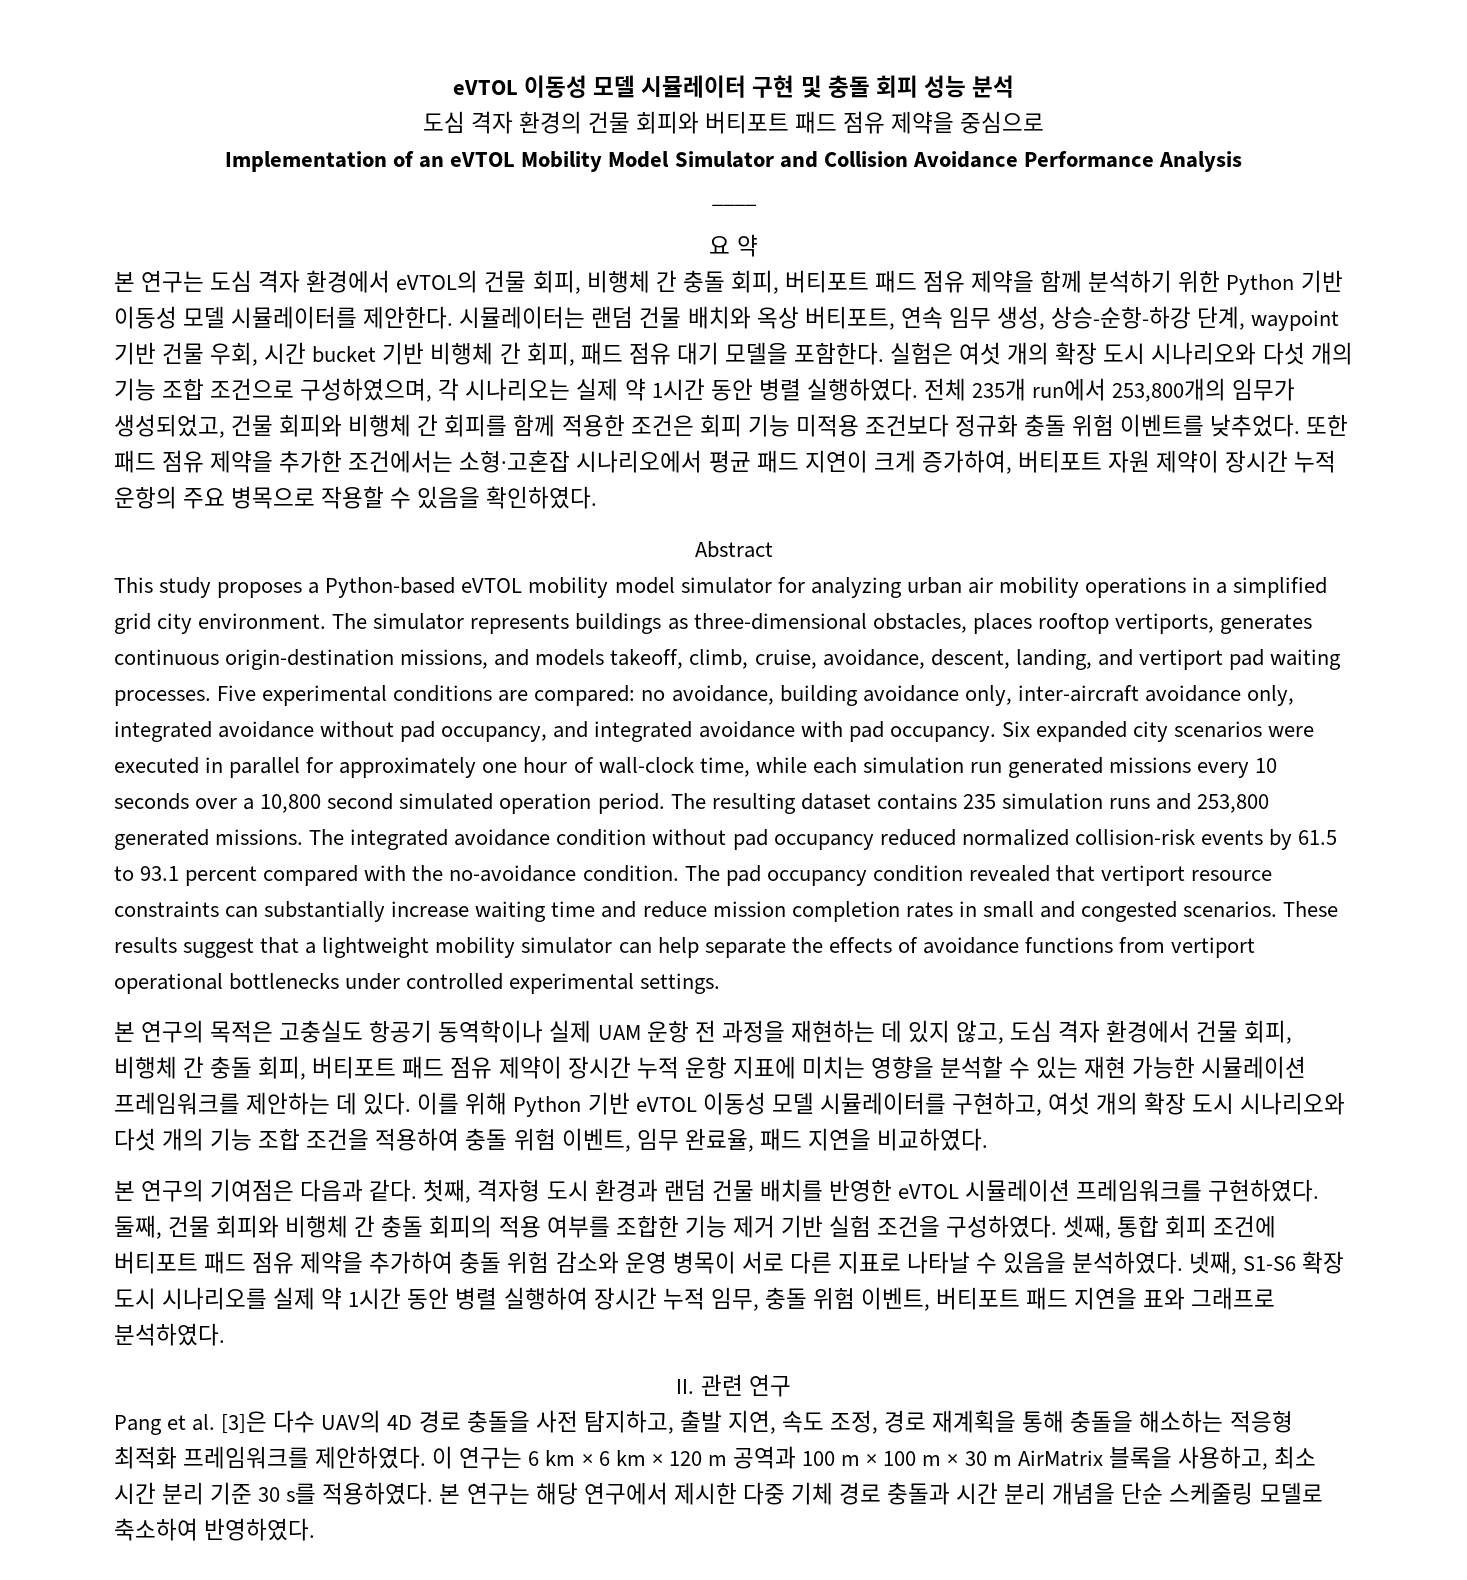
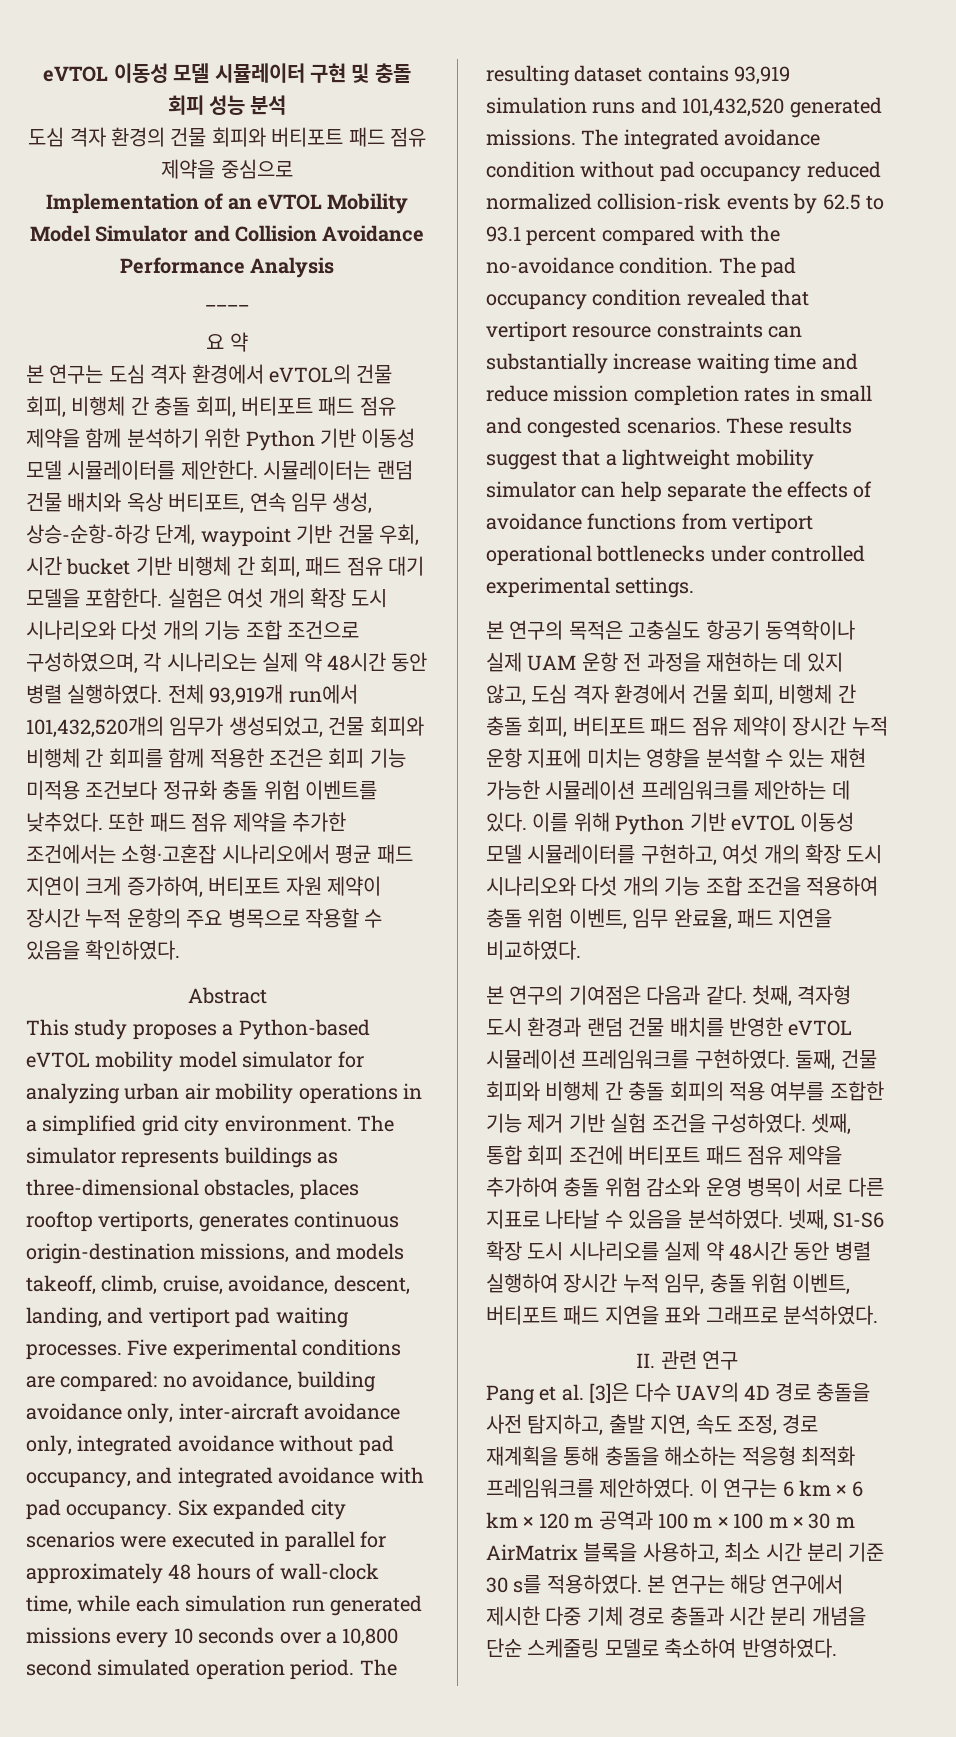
- 실험은 여섯 개의 확장 도시 시나리오와 다섯 개의 기능 조합 조건으로 구성하였으며, 각 시나리오는 실제 약 1시간 동안 병렬 실행하였다.
+ 실험은 여섯 개의 확장 도시 시나리오와 다섯 개의 기능 조합 조건으로 구성하였으며, 각 시나리오는 실제 약 48시간 동안 병렬 실행하였다.
- 전체 235개 run에서 253,800개의 임무가 생성되었고, 건물 회피와 비행체 간 회피를 함께 적용한 조건은 회피 기능 미적용 조건보다 정규화 충돌 위험 이벤트를 낮추었다.
+ 전체 93,919개 run에서 101,432,520개의 임무가 생성되었고, 건물 회피와 비행체 간 회피를 함께 적용한 조건은 회피 기능 미적용 조건보다 정규화 충돌 위험 이벤트를 낮추었다.
- Six expanded city scenarios were executed in parallel for approximately one hour of wall-clock time, while each simulation run generated missions every 10 seconds over a 10,800 second simulated operation period.
+ Six expanded city scenarios were executed in parallel for approximately 48 hours of wall-clock time, while each simulation run generated missions every 10 seconds over a 10,800 second simulated operation period.
- The resulting dataset contains 235 simulation runs and 253,800 generated missions.
+ The resulting dataset contains 93,919 simulation runs and 101,432,520 generated missions.
- The integrated avoidance condition without pad occupancy reduced normalized collision-risk events by 61.5 to 93.1 percent compared with the no-avoidance condition.
+ The integrated avoidance condition without pad occupancy reduced normalized collision-risk events by 62.5 to 93.1 percent compared with the no-avoidance condition.
- 넷째, S1-S6 확장 도시 시나리오를 실제 약 1시간 동안 병렬 실행하여 장시간 누적 임무, 충돌 위험 이벤트, 버티포트 패드 지연을 표와 그래프로 분석하였다.
+ 넷째, S1-S6 확장 도시 시나리오를 실제 약 48시간 동안 병렬 실행하여 장시간 누적 임무, 충돌 위험 이벤트, 버티포트 패드 지연을 표와 그래프로 분석하였다.

